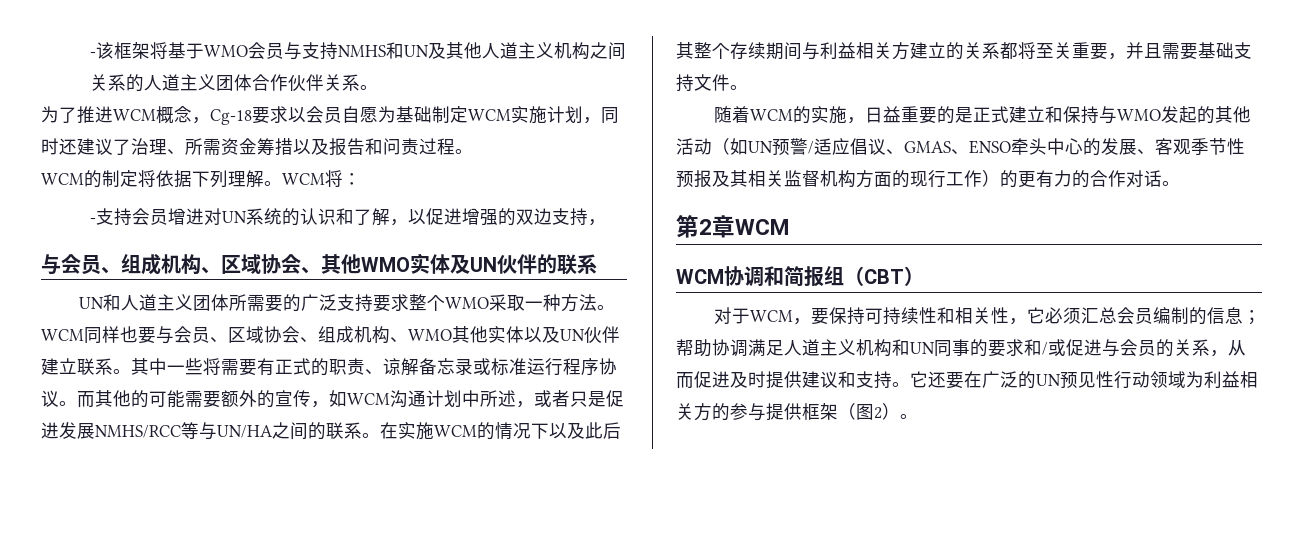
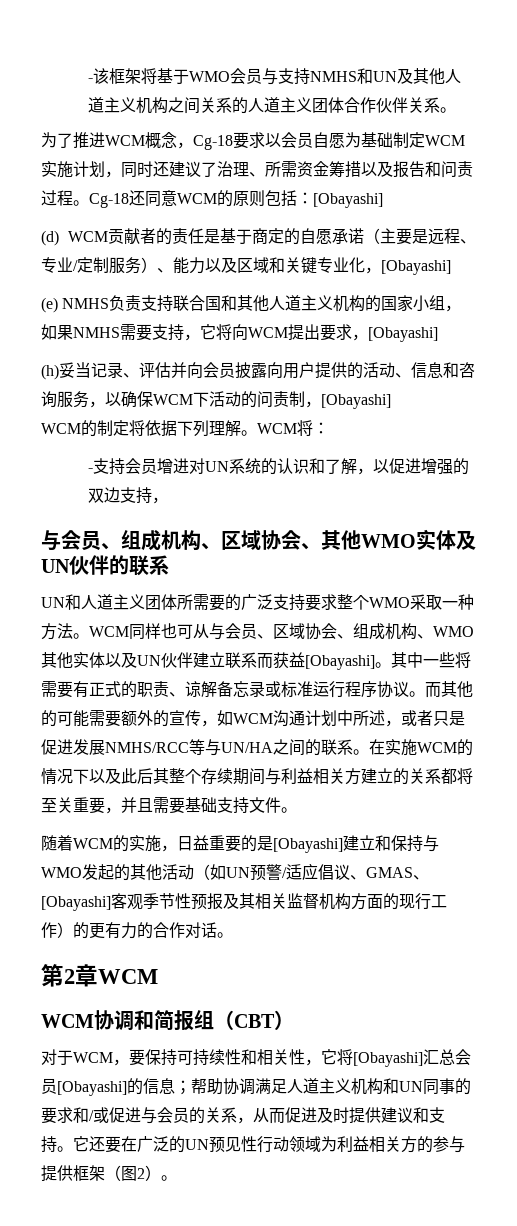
+ Cg-18还同意WCM的原则包括：[Obayashi]
+ (d) WCM贡献者的责任是基于商定的自愿承诺（主要是远程、专业/定制服务）、能力以及区域和关键专业化，[Obayashi]
+ (e) NMHS负责支持联合国和其他人道主义机构的国家小组，如果NMHS需要支持，它将向WCM提出要求，[Obayashi]
+ (h)妥当记录、评估并向会员披露向用户提供的活动、信息和咨询服务，以确保WCM下活动的问责制，[Obayashi]
- WCM同样也要与会员、区域协会、组成机构、WMO其他实体以及UN伙伴建立联系。
+ WCM同样也可从与会员、区域协会、组成机构、WMO其他实体以及UN伙伴建立联系而获益[Obayashi]。
- 随着WCM的实施，日益重要的是正式建立和保持与WMO发起的其他活动（如UN预警/适应倡议、GMAS、ENSO牵头中心的发展、客观季节性预报及其相关监督机构方面的现行工作）的更有力的合作对话。
+ 随着WCM的实施，日益重要的是[Obayashi]建立和保持与WMO发起的其他活动（如UN预警/适应倡议、GMAS、[Obayashi]客观季节性预报及其相关监督机构方面的现行工作）的更有力的合作对话。
- 对于WCM，要保持可持续性和相关性，它必须汇总会员编制的信息；帮助协调满足人道主义机构和UN同事的要求和/或促进与会员的关系，从而促进及时提供建议和支持。
+ 对于WCM，要保持可持续性和相关性，它将[Obayashi]汇总会员[Obayashi]的信息；帮助协调满足人道主义机构和UN同事的要求和/或促进与会员的关系，从而促进及时提供建议和支持。

